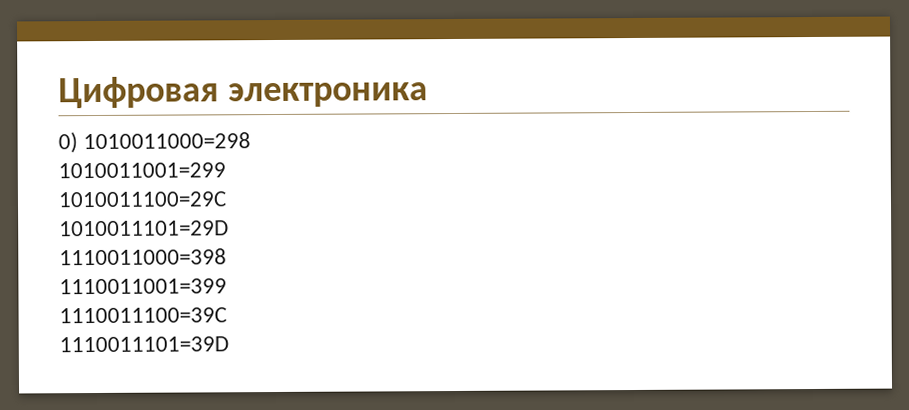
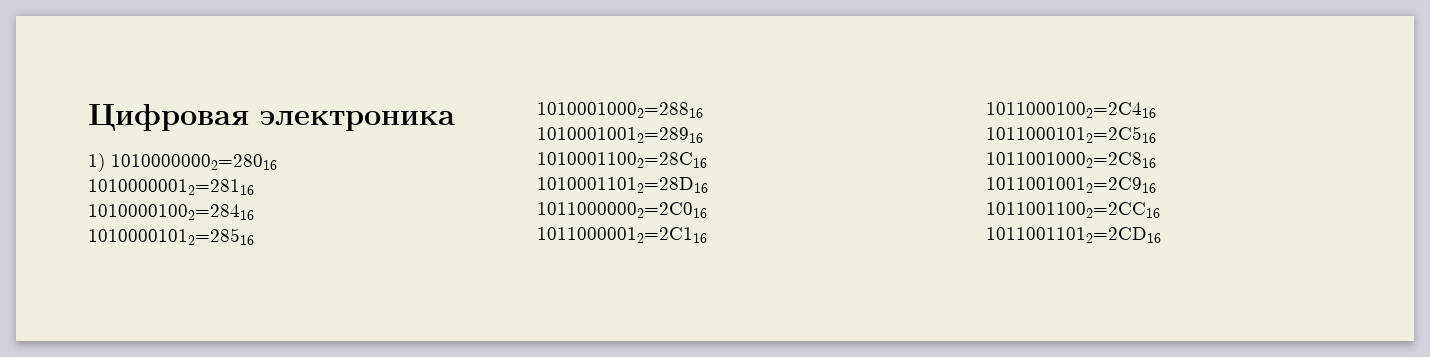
- 0) 1010011000=298
- 1010011001=299
- 1010011100=29C
- 1010011101=29D
- 1110011000=398
- 1110011001=399
- 1110011100=39C
- 1110011101=39D
+ 1) 10100000002=28016
+ 10100000012=28116
+ 10100001002=28416
+ 10100001012=28516
+ 10100010002=28816
+ 10100010012=28916
+ 10100011002=28C16
+ 10100011012=28D16
+ 10110000002=2C016
+ 10110000012=2C116
+ 10110001002=2C416
+ 10110001012=2C516
+ 10110010002=2C816
+ 10110010012=2C916
+ 10110011002=2CC16
+ 10110011012=2CD16

